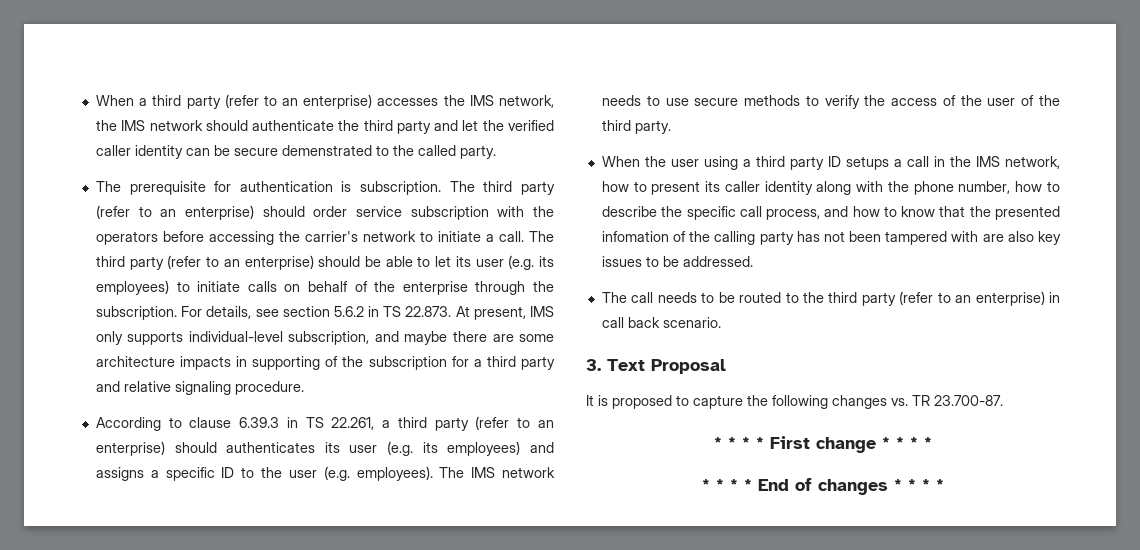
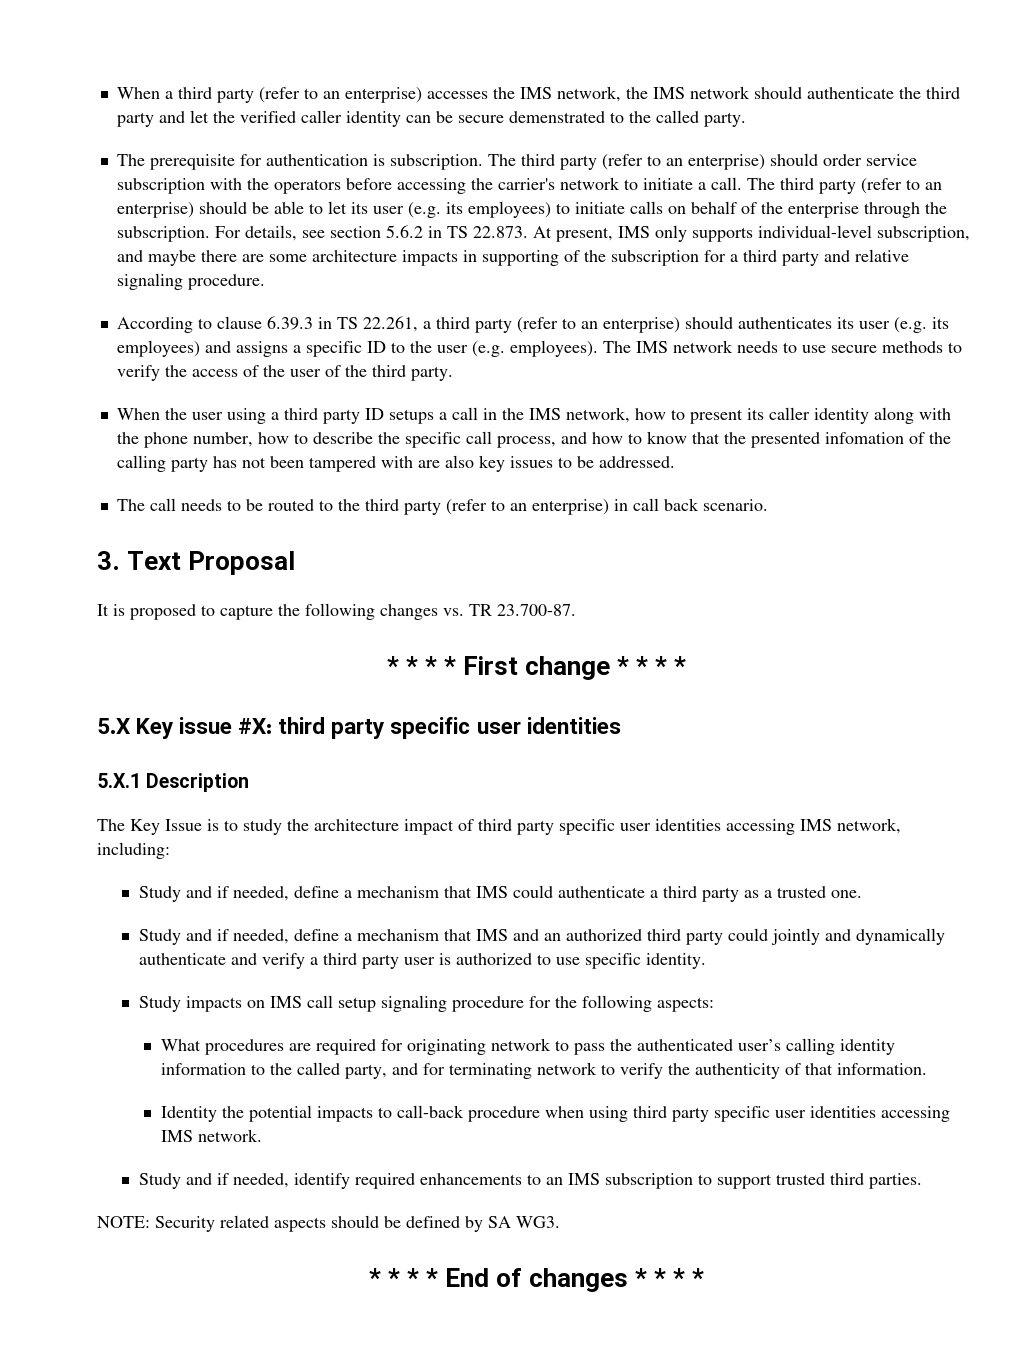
+ 5.X Key issue #X: third party specific user identities
+ 5.X.1 Description
+ The Key Issue is to study the architecture impact of third party specific user identities accessing IMS network, including:
+ Study and if needed, define a mechanism that IMS could authenticate a third party as a trusted one.
+ Study and if needed, define a mechanism that IMS and an authorized third party could jointly and dynamically authenticate and verify a third party user is authorized to use specific identity.
+ Study impacts on IMS call setup signaling procedure for the following aspects:
+ What procedures are required for originating network to pass the authenticated user’s calling identity information to the called party, and for terminating network to verify the authenticity of that information.
+ Identity the potential impacts to call-back procedure when using third party specific user identities accessing IMS network.
+ Study and if needed, identify required enhancements to an IMS subscription to support trusted third parties.
+ NOTE: Security related aspects should be defined by SA WG3.

